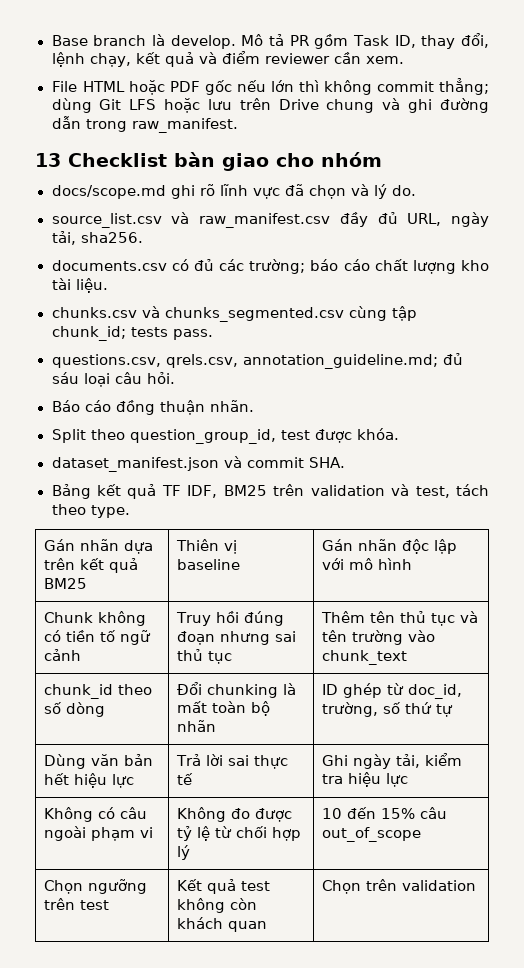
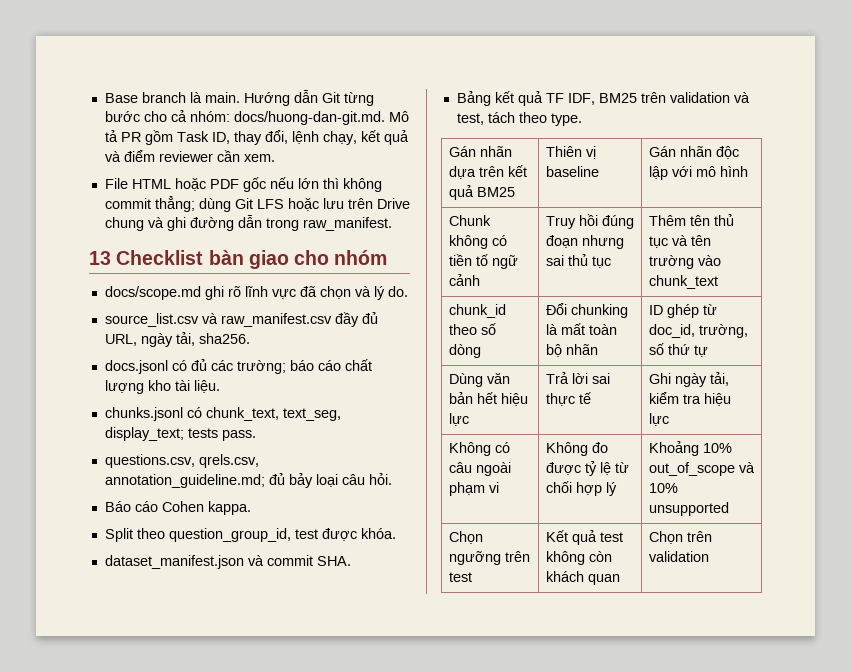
- Base branch là develop. Mô tả PR gồm Task ID, thay đổi, lệnh chạy, kết quả và điểm reviewer cần xem.
+ Base branch là main. Hướng dẫn Git từng bước cho cả nhóm: docs/huong-dan-git.md. Mô tả PR gồm Task ID, thay đổi, lệnh chạy, kết quả và điểm reviewer cần xem.
- documents.csv có đủ các trường; báo cáo chất lượng kho tài liệu.
+ docs.jsonl có đủ các trường; báo cáo chất lượng kho tài liệu.
- chunks.csv và chunks_segmented.csv cùng tập chunk_id; tests pass.
+ chunks.jsonl có chunk_text, text_seg, display_text; tests pass.
- questions.csv, qrels.csv, annotation_guideline.md; đủ sáu loại câu hỏi.
+ questions.csv, qrels.csv, annotation_guideline.md; đủ bảy loại câu hỏi.
- Báo cáo đồng thuận nhãn.
+ Báo cáo Cohen kappa.
- Không có câu ngoài phạm vi | Không đo được tỷ lệ từ chối hợp lý | 10 đến 15% câu out_of_scope
+ Không có câu ngoài phạm vi | Không đo được tỷ lệ từ chối hợp lý | Khoảng 10% out_of_scope và 10% unsupported

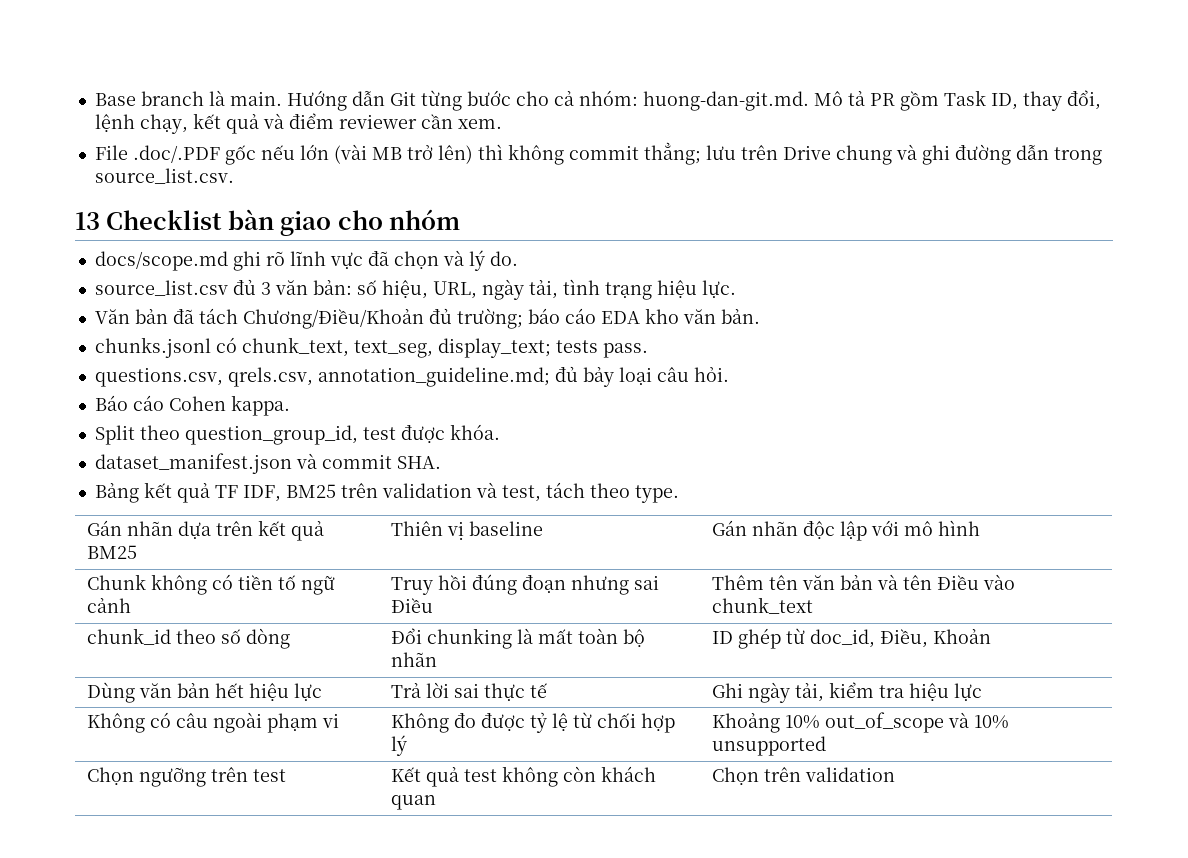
- Hướng dẫn Git từng bước cho cả nhóm: docs/huong-dan-git.md. Mô tả PR gồm Task ID, thay đổi, lệnh chạy, kết quả và điểm reviewer cần xem.
+ Hướng dẫn Git từng bước cho cả nhóm: huong-dan-git.md. Mô tả PR gồm Task ID, thay đổi, lệnh chạy, kết quả và điểm reviewer cần xem.
- File HTML hoặc PDF gốc nếu lớn thì không commit thẳng; dùng Git LFS hoặc lưu trên Drive chung và ghi đường dẫn trong raw_manifest.
+ File .doc/.PDF gốc nếu lớn (vài MB trở lên) thì không commit thẳng; lưu trên Drive chung và ghi đường dẫn trong source_list.csv.
- source_list.csv và raw_manifest.csv đầy đủ URL, ngày tải, sha256.
- docs.jsonl có đủ các trường; báo cáo chất lượng kho tài liệu.
+ source_list.csv đủ 3 văn bản: số hiệu, URL, ngày tải, tình trạng hiệu lực.
+ Văn bản đã tách Chương/Điều/Khoản đủ trường; báo cáo EDA kho văn bản.
- Chunk không có tiền tố ngữ cảnh | Truy hồi đúng đoạn nhưng sai thủ tục | Thêm tên thủ tục và tên trường vào chunk_text
+ Chunk không có tiền tố ngữ cảnh | Truy hồi đúng đoạn nhưng sai Điều | Thêm tên văn bản và tên Điều vào chunk_text
- chunk_id theo số dòng | Đổi chunking là mất toàn bộ nhãn | ID ghép từ doc_id, trường, số thứ tự
+ chunk_id theo số dòng | Đổi chunking là mất toàn bộ nhãn | ID ghép từ doc_id, Điều, Khoản

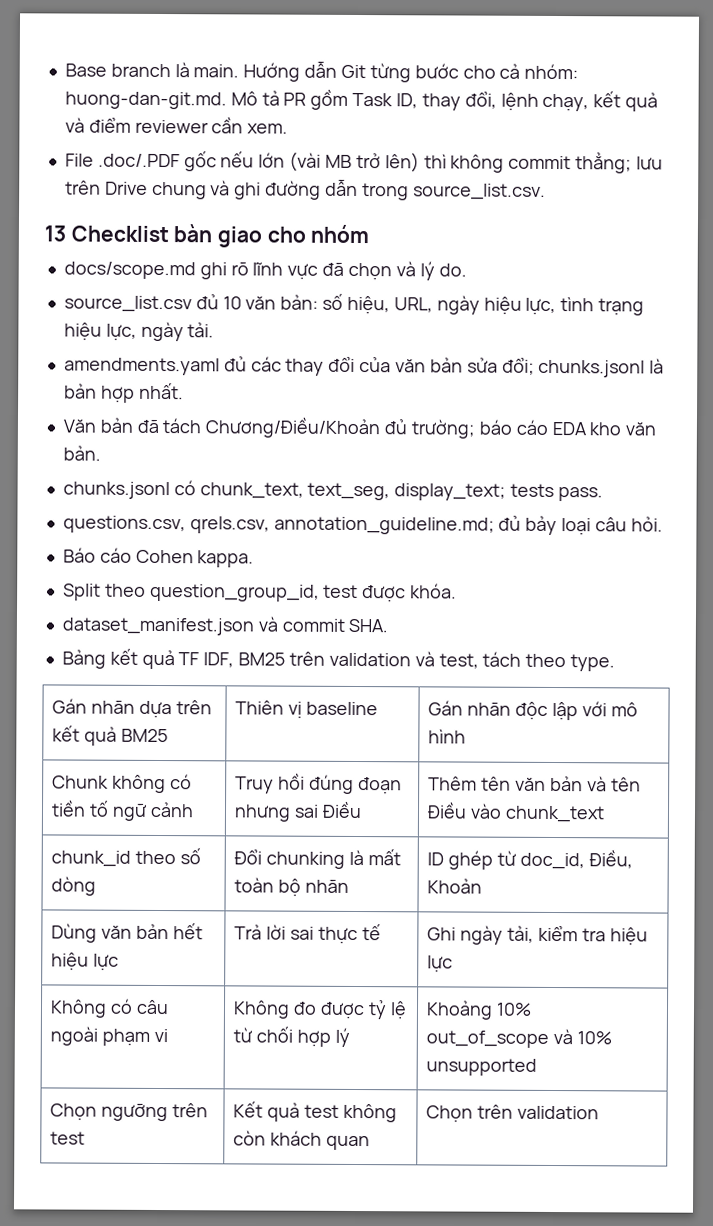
- source_list.csv đủ 3 văn bản: số hiệu, URL, ngày tải, tình trạng hiệu lực.
+ source_list.csv đủ 10 văn bản: số hiệu, URL, ngày hiệu lực, tình trạng hiệu lực, ngày tải.
+ amendments.yaml đủ các thay đổi của văn bản sửa đổi; chunks.jsonl là bản hợp nhất.

